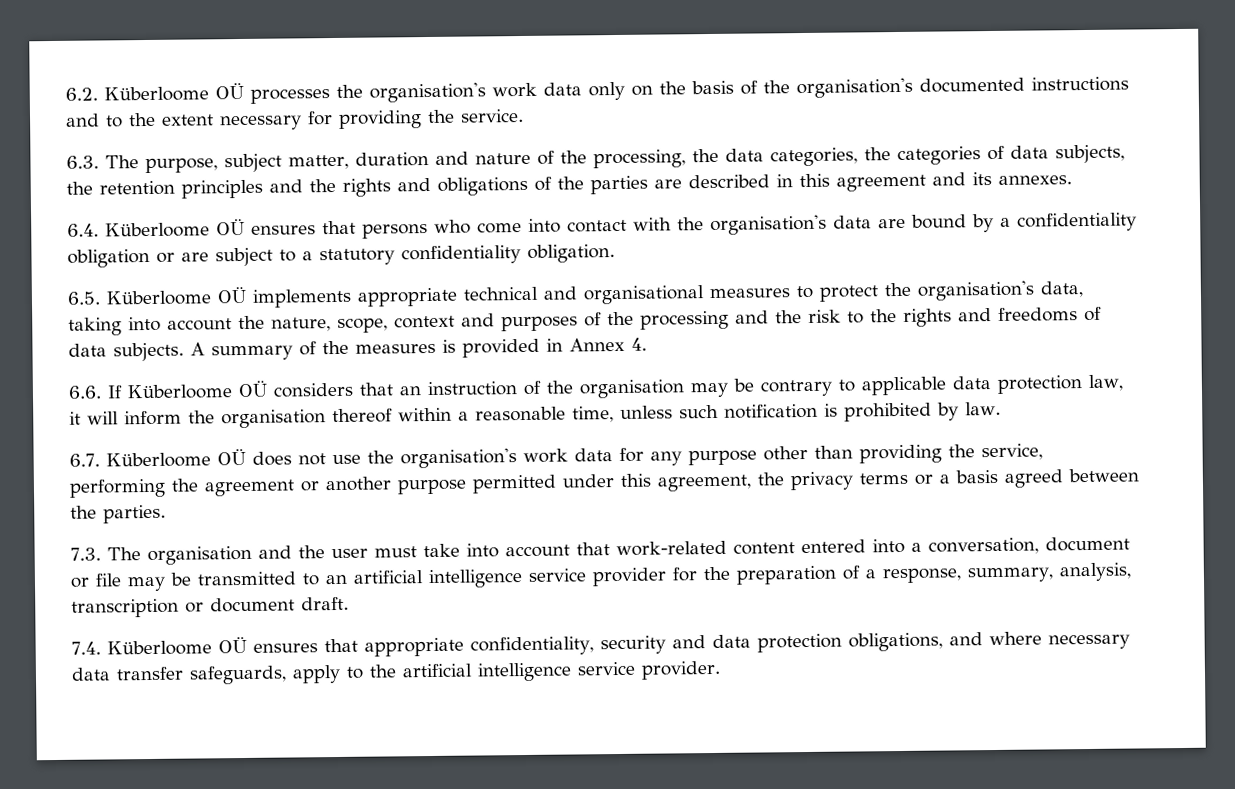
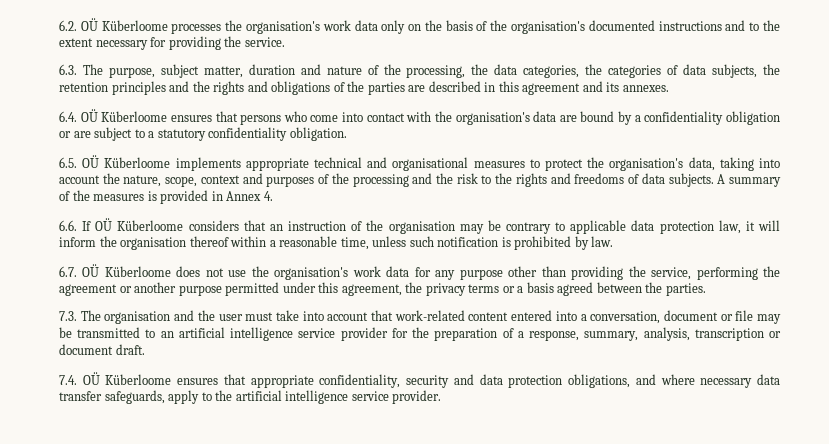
- 6.2. Küberloome OÜ processes the organisation's work data only on the basis of the organisation's documented instructions and to the extent necessary for providing the service.
+ 6.2. OÜ Küberloome processes the organisation's work data only on the basis of the organisation's documented instructions and to the extent necessary for providing the service.
- 6.4. Küberloome OÜ ensures that persons who come into contact with the organisation's data are bound by a confidentiality obligation or are subject to a statutory confidentiality obligation.
+ 6.4. OÜ Küberloome ensures that persons who come into contact with the organisation's data are bound by a confidentiality obligation or are subject to a statutory confidentiality obligation.
- 6.5. Küberloome OÜ implements appropriate technical and organisational measures to protect the organisation's data, taking into account the nature, scope, context and purposes of the processing and the risk to the rights and freedoms of data subjects.
+ 6.5. OÜ Küberloome implements appropriate technical and organisational measures to protect the organisation's data, taking into account the nature, scope, context and purposes of the processing and the risk to the rights and freedoms of data subjects.
- 6.6. If Küberloome OÜ considers that an instruction of the organisation may be contrary to applicable data protection law, it will inform the organisation thereof within a reasonable time, unless such notification is prohibited by law.
+ 6.6. If OÜ Küberloome considers that an instruction of the organisation may be contrary to applicable data protection law, it will inform the organisation thereof within a reasonable time, unless such notification is prohibited by law.
- 6.7. Küberloome OÜ does not use the organisation's work data for any purpose other than providing the service, performing the agreement or another purpose permitted under this agreement, the privacy terms or a basis agreed between the parties.
+ 6.7. OÜ Küberloome does not use the organisation's work data for any purpose other than providing the service, performing the agreement or another purpose permitted under this agreement, the privacy terms or a basis agreed between the parties.
- 7.4. Küberloome OÜ ensures that appropriate confidentiality, security and data protection obligations, and where necessary data transfer safeguards, apply to the artificial intelligence service provider.
+ 7.4. OÜ Küberloome ensures that appropriate confidentiality, security and data protection obligations, and where necessary data transfer safeguards, apply to the artificial intelligence service provider.

